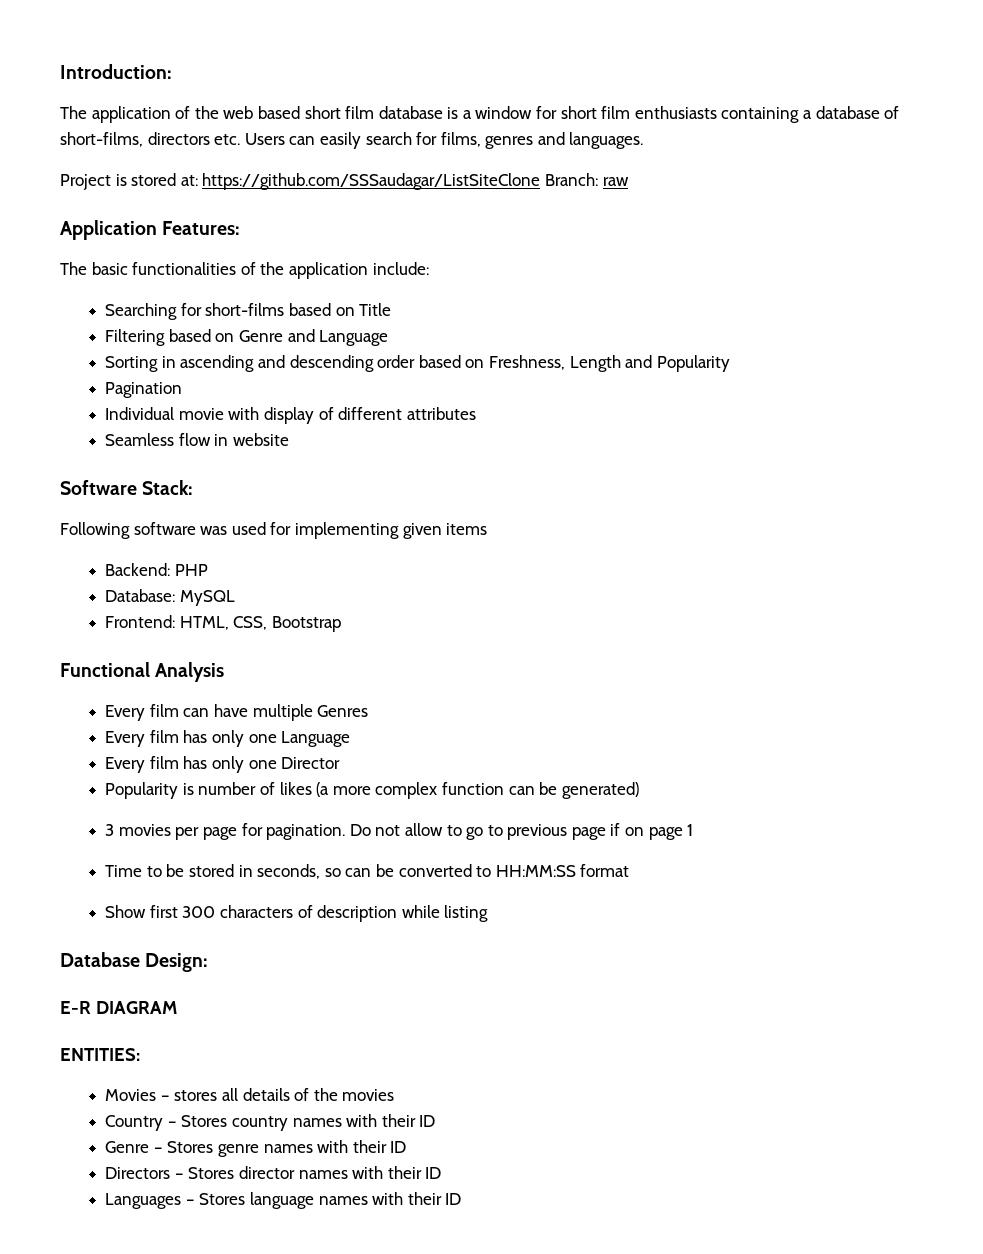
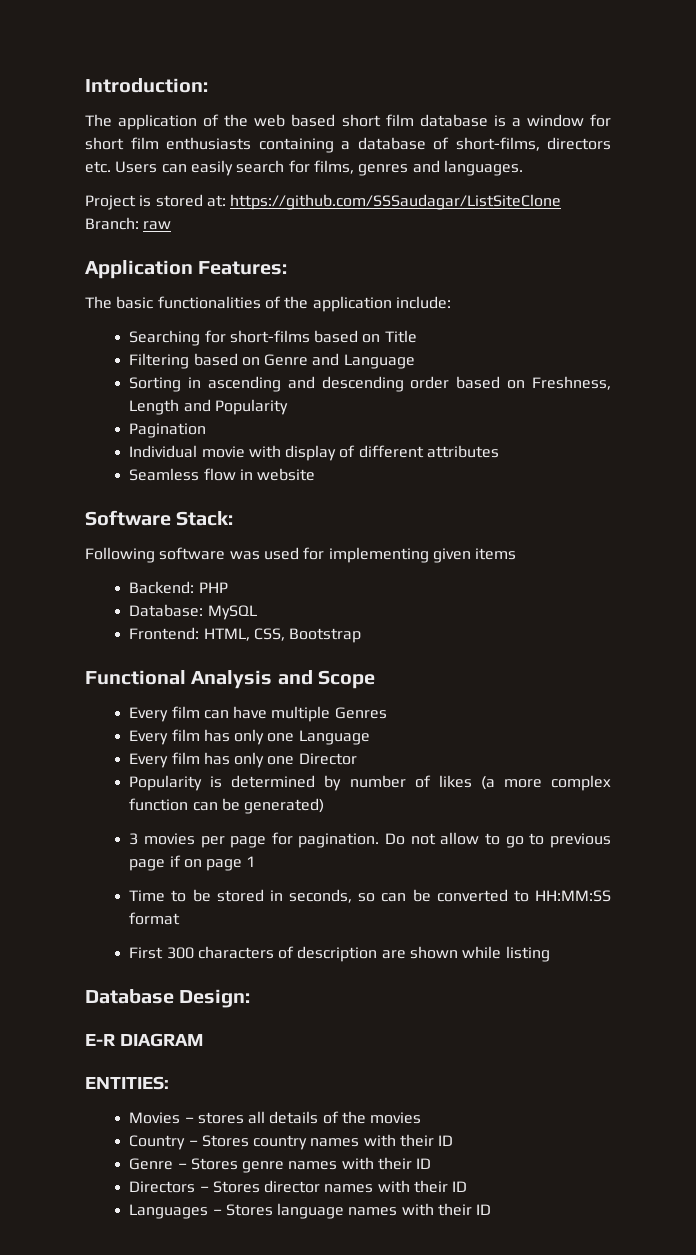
- Functional Analysis
+ Functional Analysis and Scope
- Popularity is number of likes (a more complex function can be generated)
+ Popularity is determined by number of likes (a more complex function can be generated)
- Show first 300 characters of description while listing
+ First 300 characters of description are shown while listing

